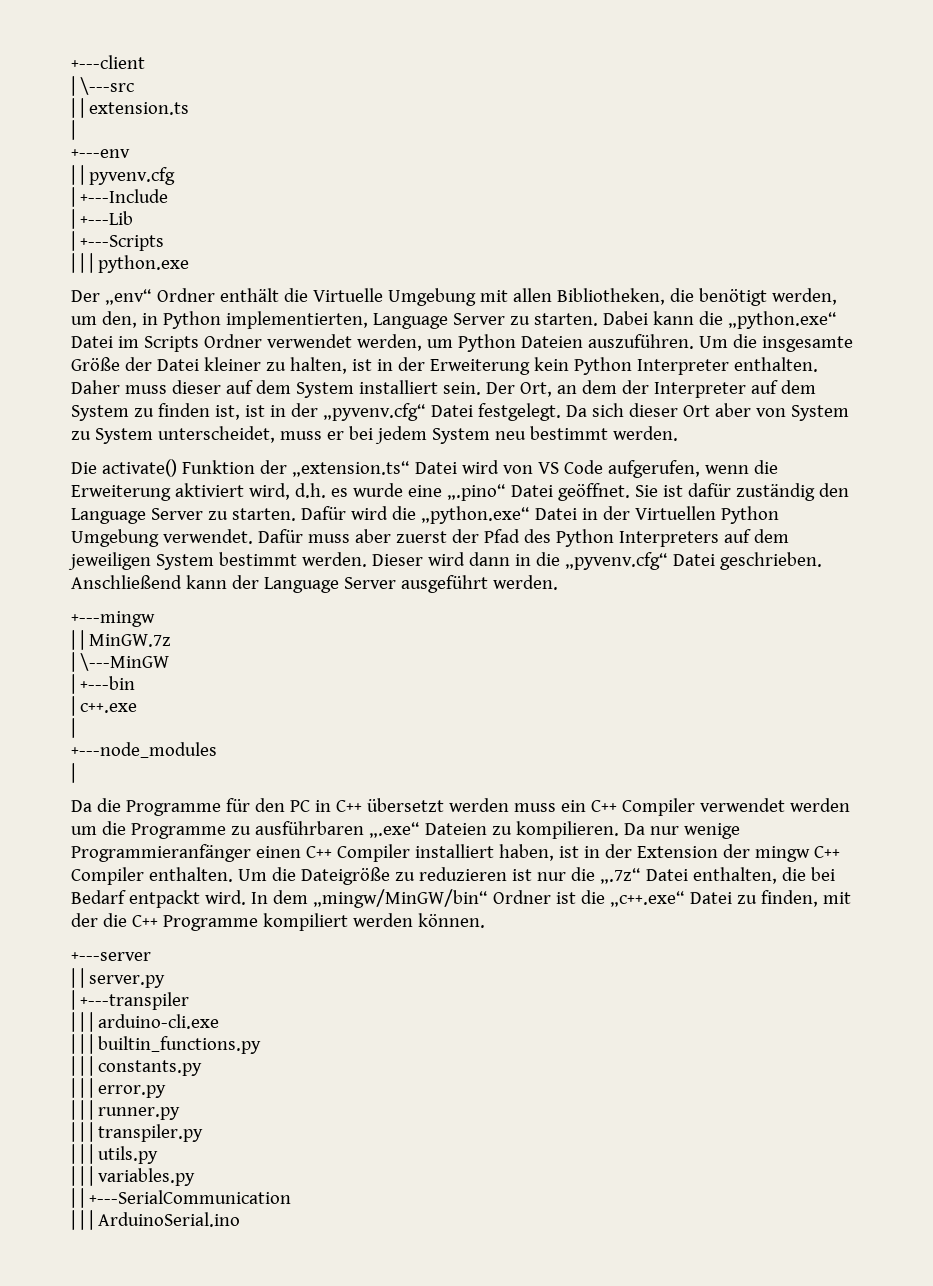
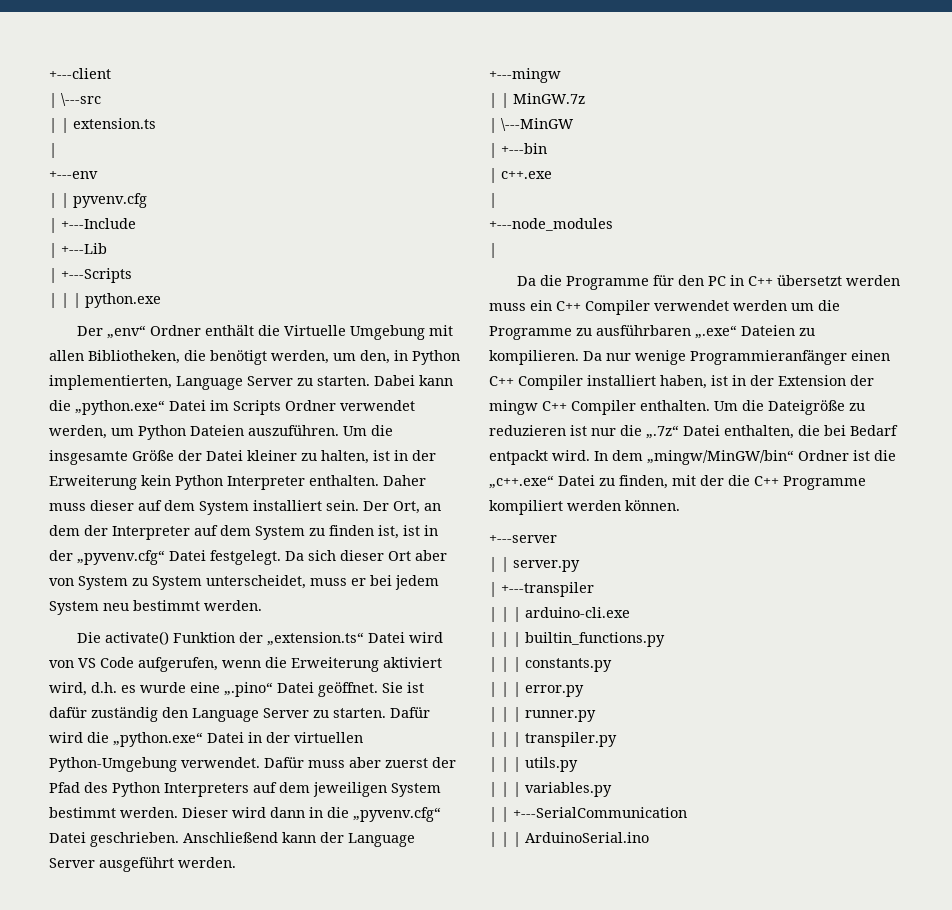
- Dafür wird die „python.exe“ Datei in der Virtuellen Python Umgebung verwendet.
+ Dafür wird die „python.exe“ Datei in der virtuellen Python-Umgebung verwendet.

